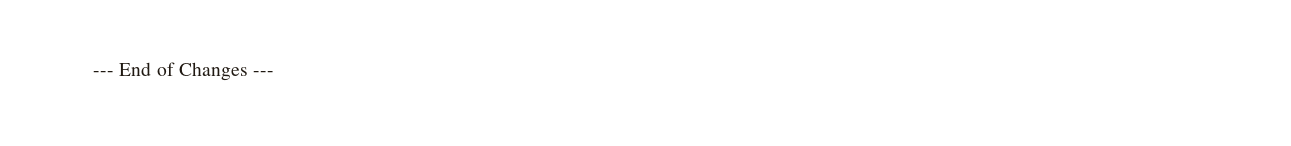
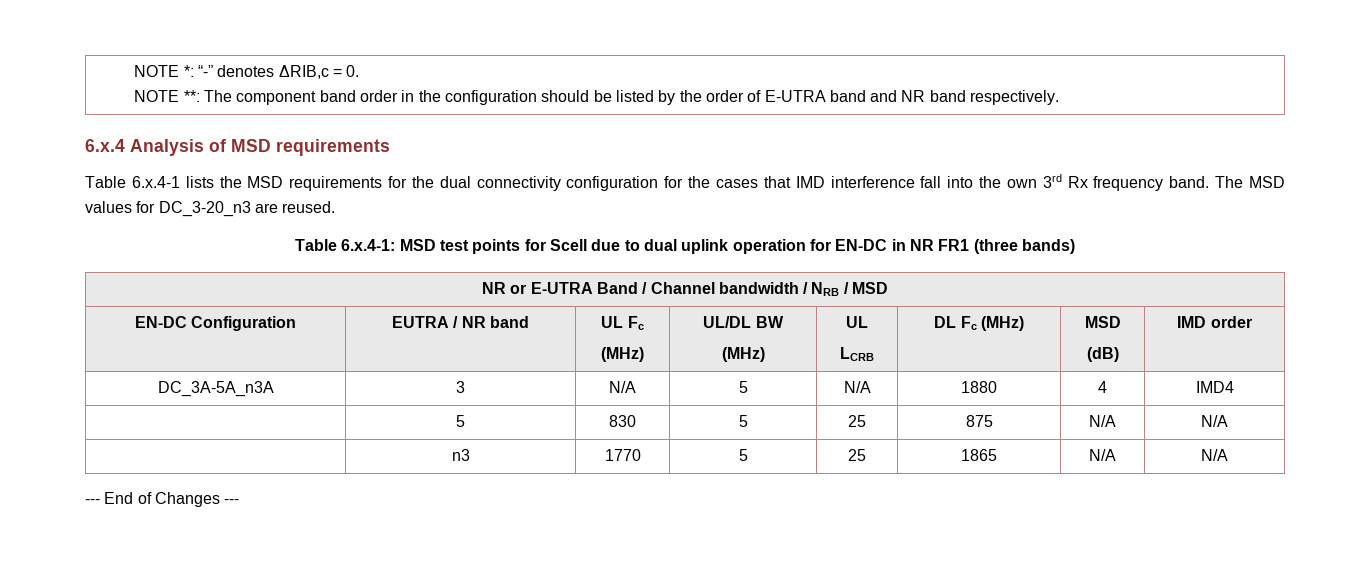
+ NOTE *: “-” denotes ΔRIB,c = 0.
+ NOTE **: The component band order in the configuration should be listed by the order of E-UTRA band and NR band respectively.
+ 6.x.4 Analysis of MSD requirements
+ Table 6.x.4-1 lists the MSD requirements for the dual connectivity configuration for the cases that IMD interference fall into the own 3rd Rx frequency band. The MSD values for DC_3-20_n3 are reused.
+ Table 6.x.4-1: MSD test points for Scell due to dual uplink operation for EN-DC in NR FR1 (three bands)
+ NR or E-UTRA Band / Channel bandwidth / NRB / MSD
+ EN-DC Configuration | EUTRA / NR band | UL Fc
+ (MHz) | UL/DL BW
+ (MHz) | UL
+ LCRB | DL Fc (MHz) | MSD
+ (dB) | IMD order
+ DC_3A-5A_n3A | 3 | N/A | 5 | N/A | 1880 | 4 | IMD4
+ | 5 | 830 | 5 | 25 | 875 | N/A | N/A
+ | n3 | 1770 | 5 | 25 | 1865 | N/A | N/A

